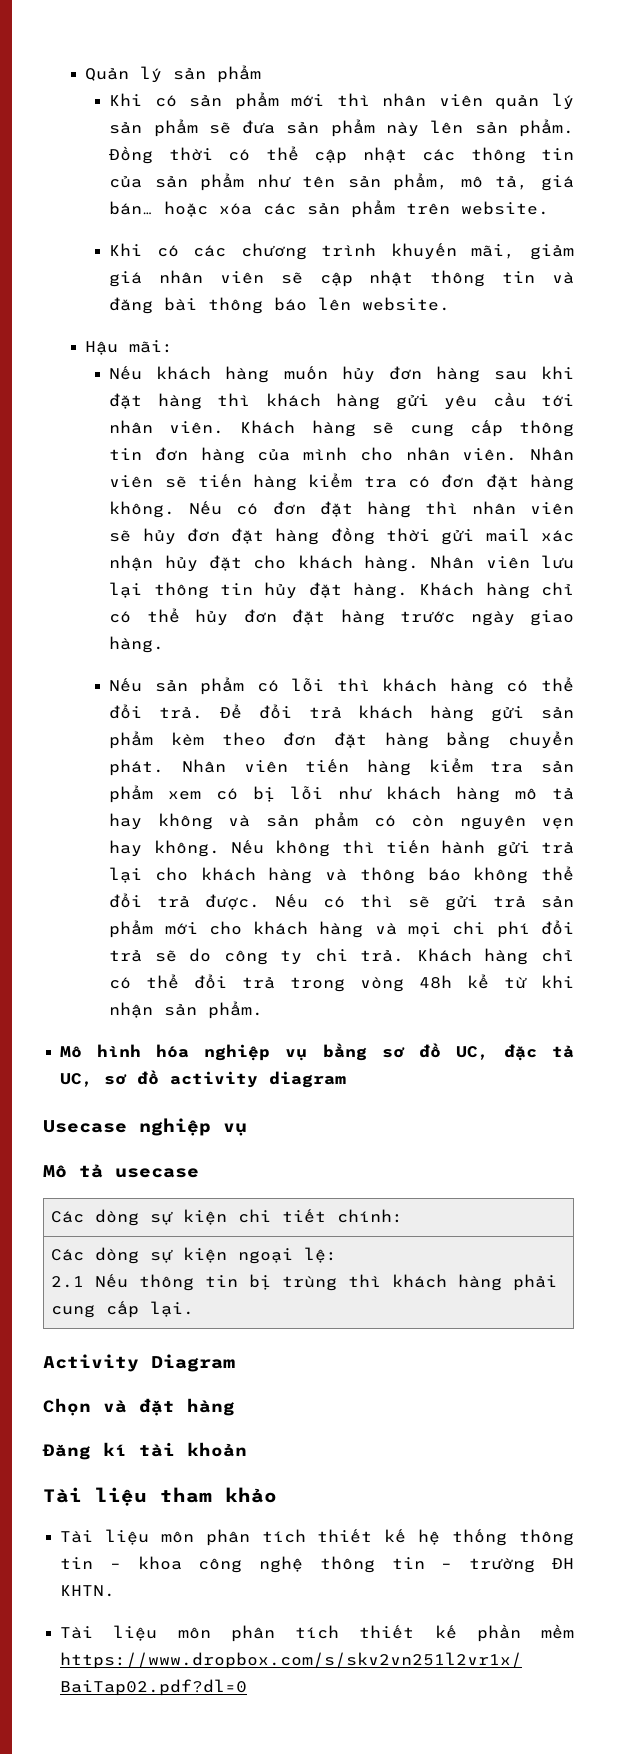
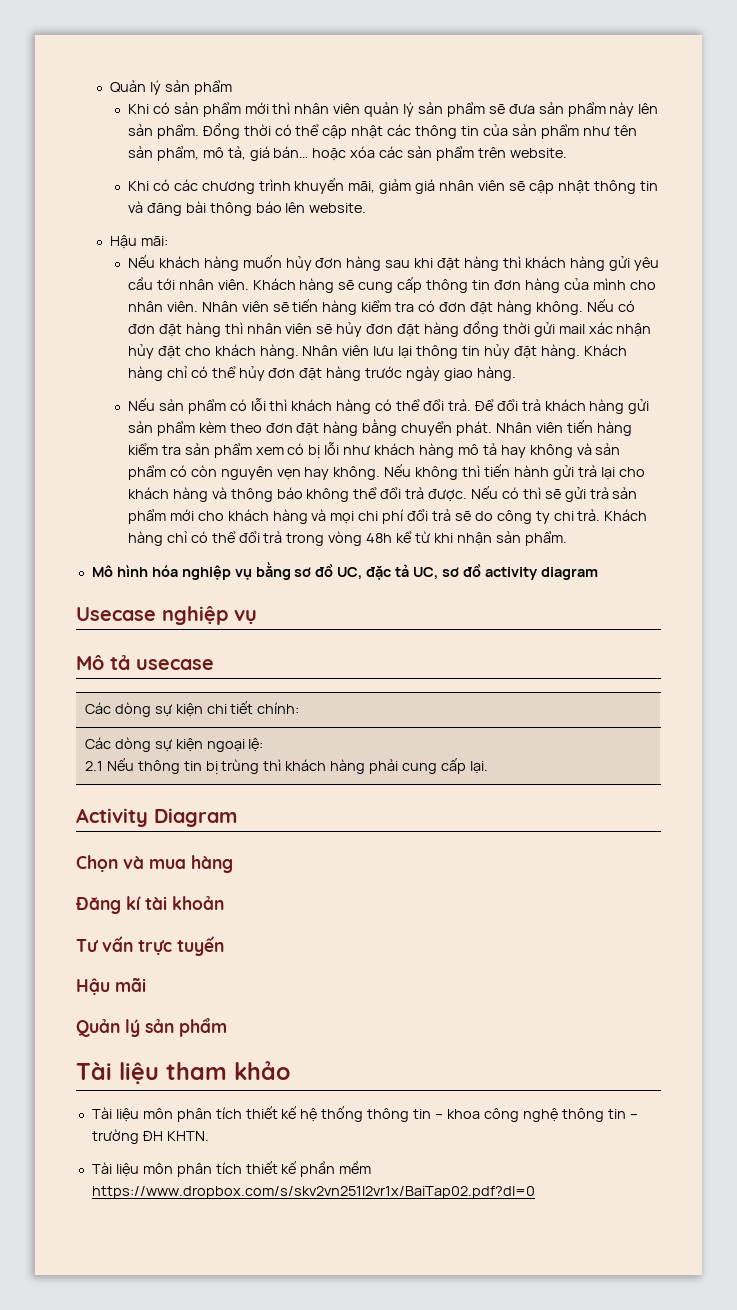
- Chọn và đặt hàng
+ Chọn và mua hàng
+ Tư vấn trực tuyến
+ Hậu mãi
+ Quản lý sản phẩm

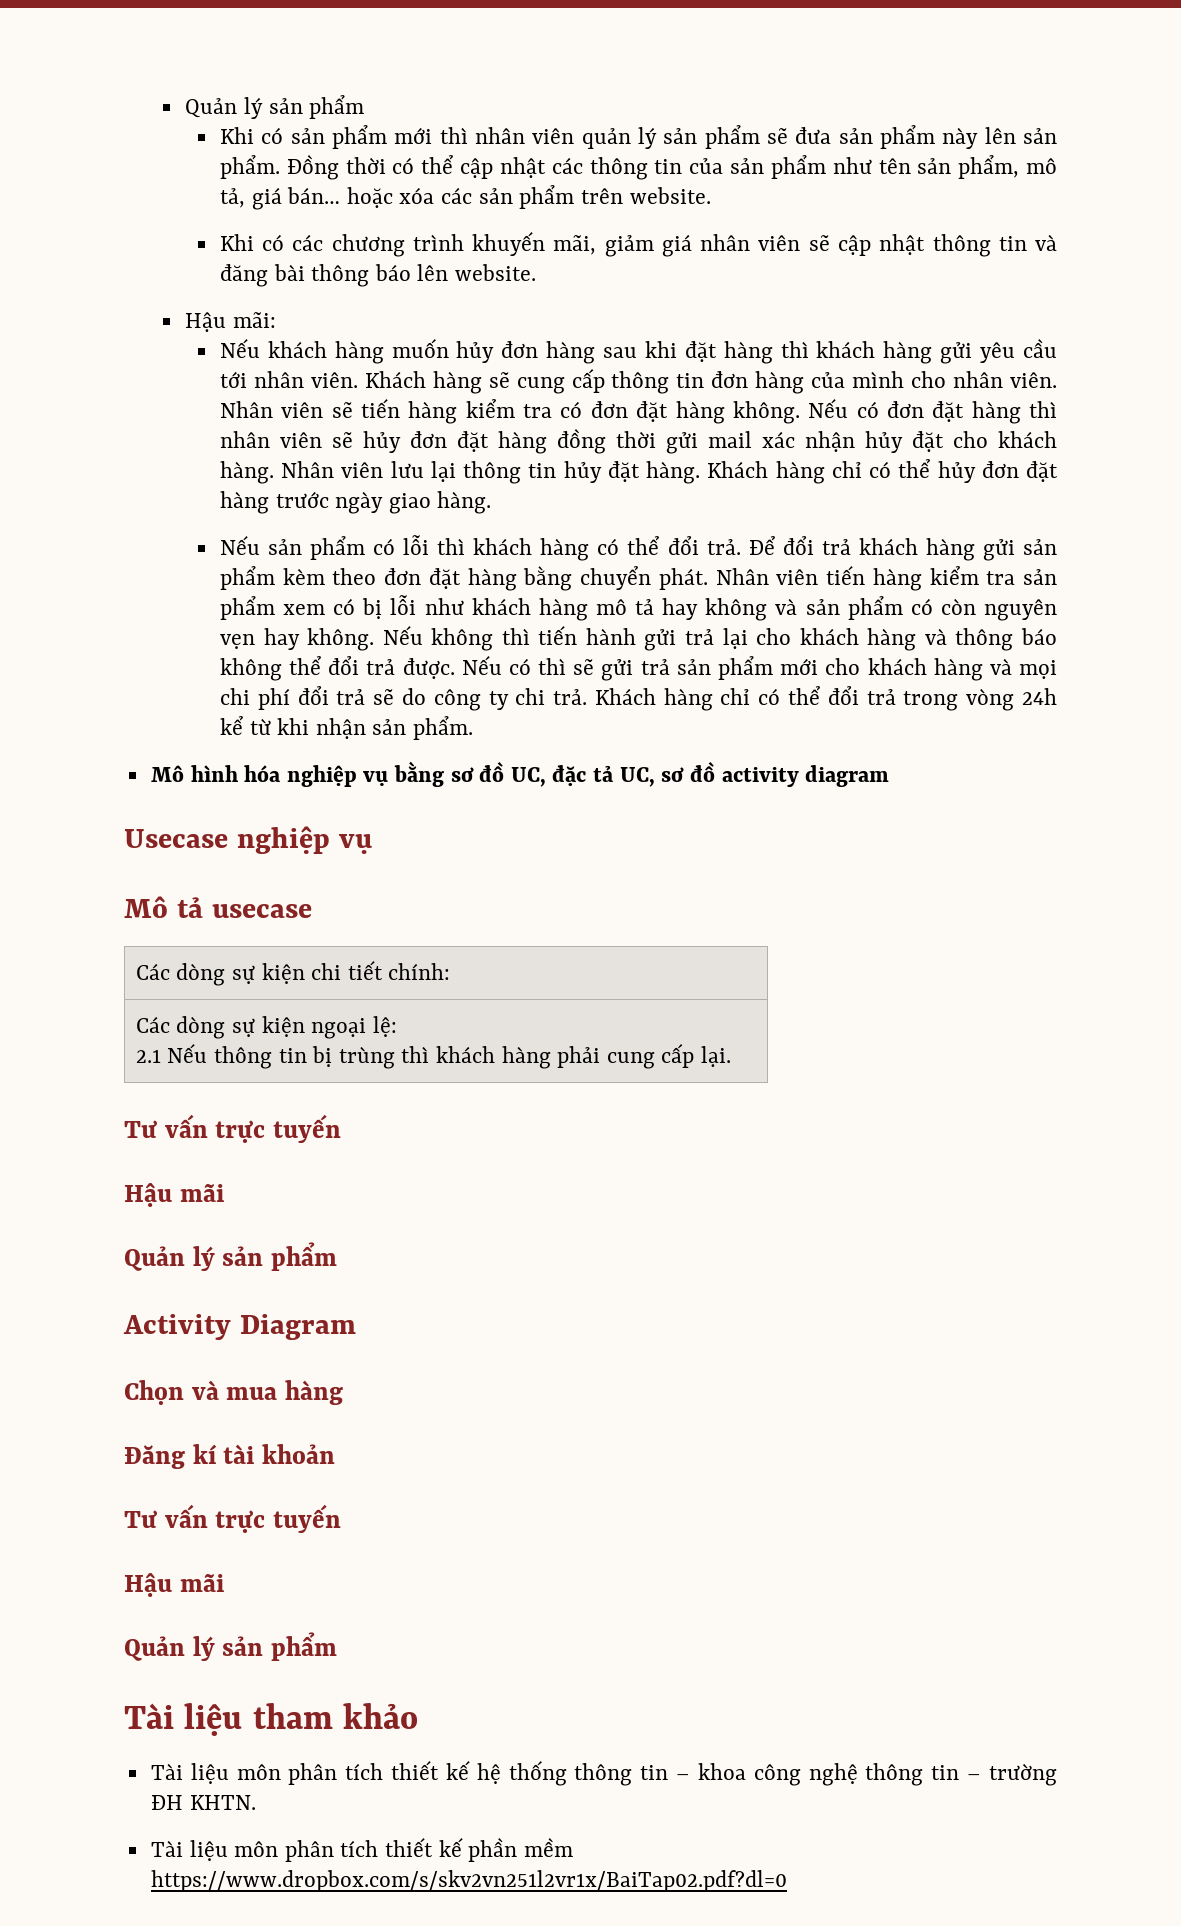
- Khách hàng chỉ có thể đổi trả trong vòng 48h kể từ khi nhận sản phẩm.
+ Khách hàng chỉ có thể đổi trả trong vòng 24h kể từ khi nhận sản phẩm.
  Các dòng sự kiện ngoại lệ:
  2.1 Nếu thông tin bị trùng thì khách hàng phải cung cấp lại.
+ Tư vấn trực tuyến
+ Hậu mãi
+ Quản lý sản phẩm

